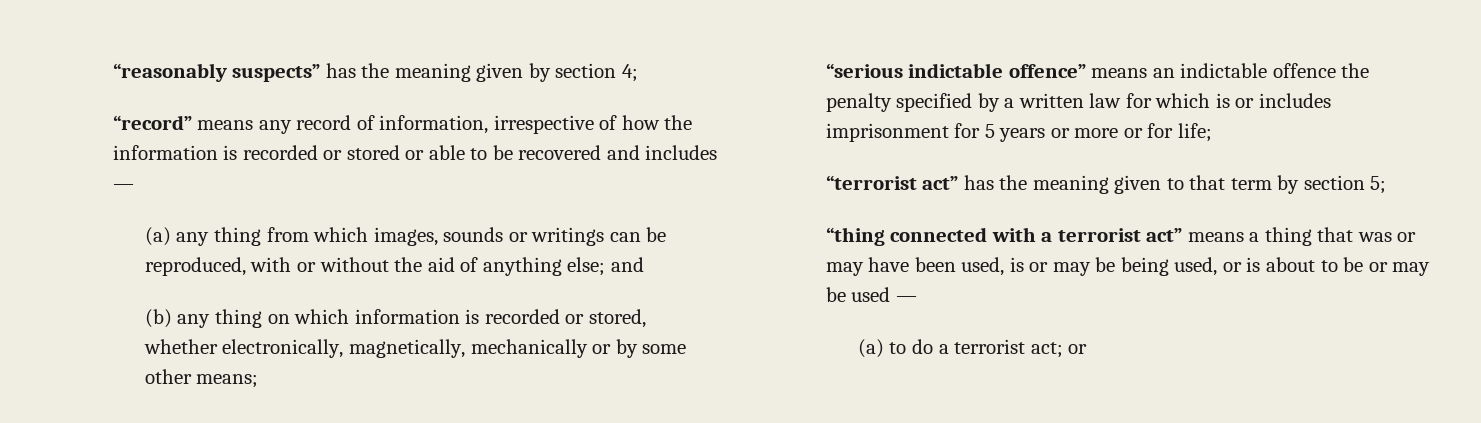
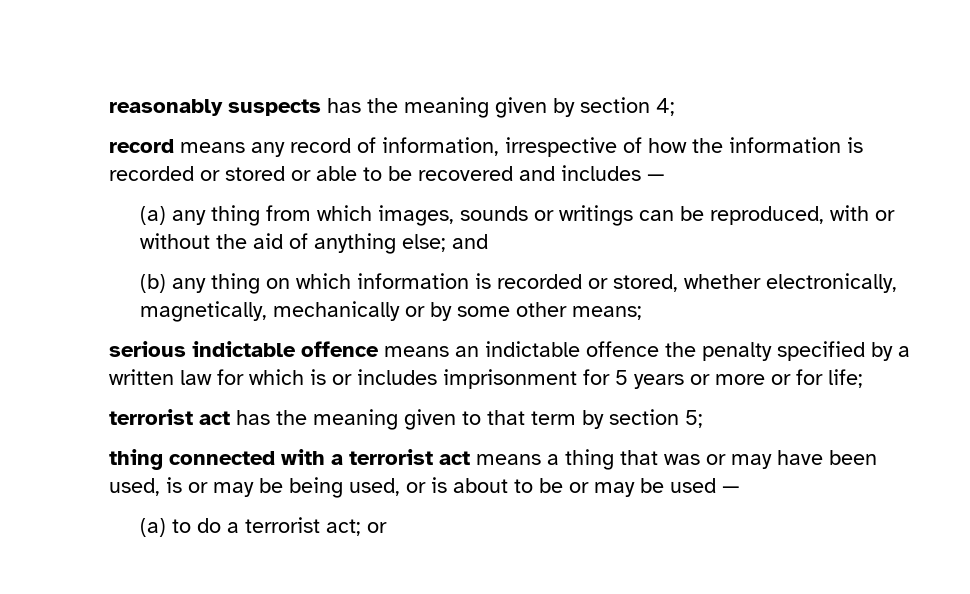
- “reasonably suspects” has the meaning given by section 4;
+ reasonably suspects has the meaning given by section 4;
- “record” means any record of information, irrespective of how the information is recorded or stored or able to be recovered and includes —
+ record means any record of information, irrespective of how the information is recorded or stored or able to be recovered and includes —
- “serious indictable offence” means an indictable offence the penalty specified by a written law for which is or includes imprisonment for 5 years or more or for life;
+ serious indictable offence means an indictable offence the penalty specified by a written law for which is or includes imprisonment for 5 years or more or for life;
- “terrorist act” has the meaning given to that term by section 5;
+ terrorist act has the meaning given to that term by section 5;
- “thing connected with a terrorist act” means a thing that was or may have been used, is or may be being used, or is about to be or may be used —
+ thing connected with a terrorist act means a thing that was or may have been used, is or may be being used, or is about to be or may be used —

